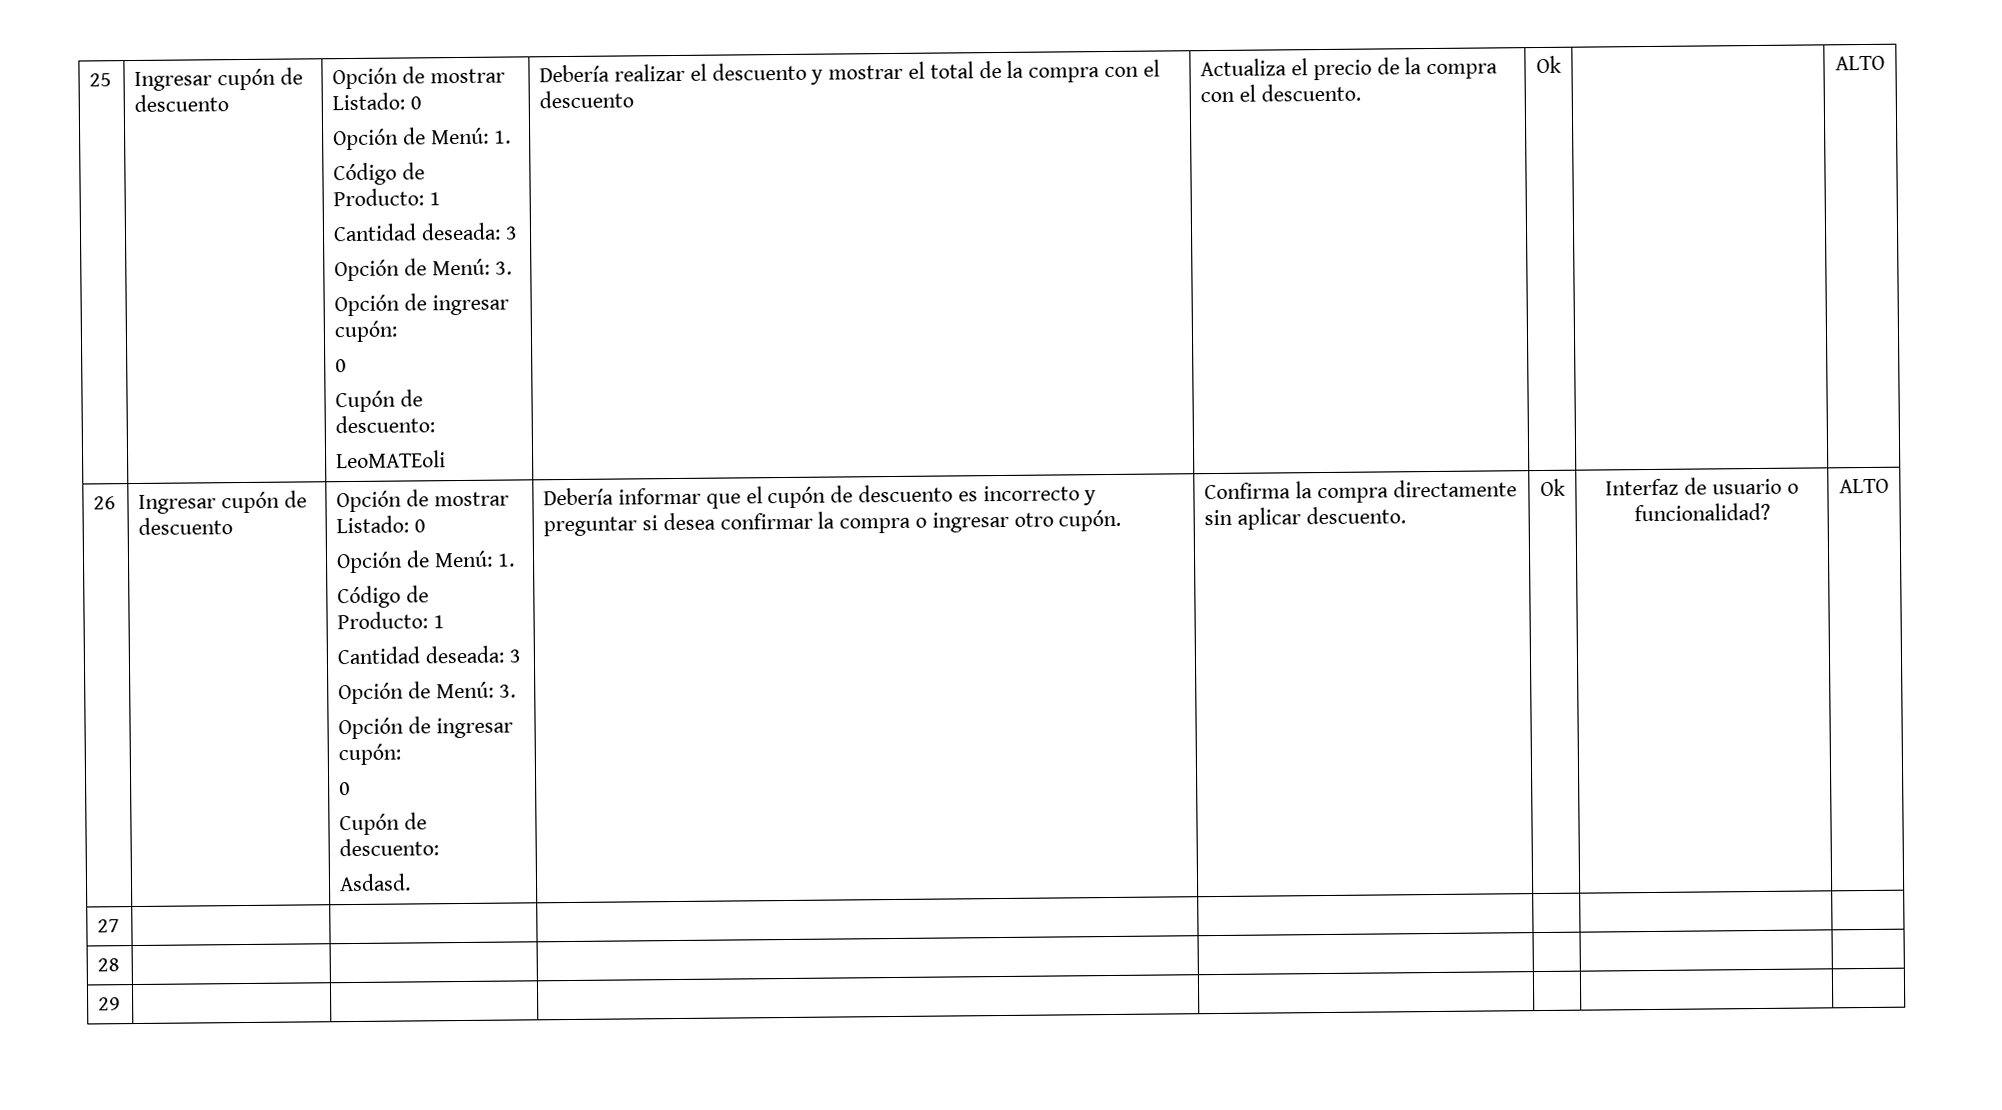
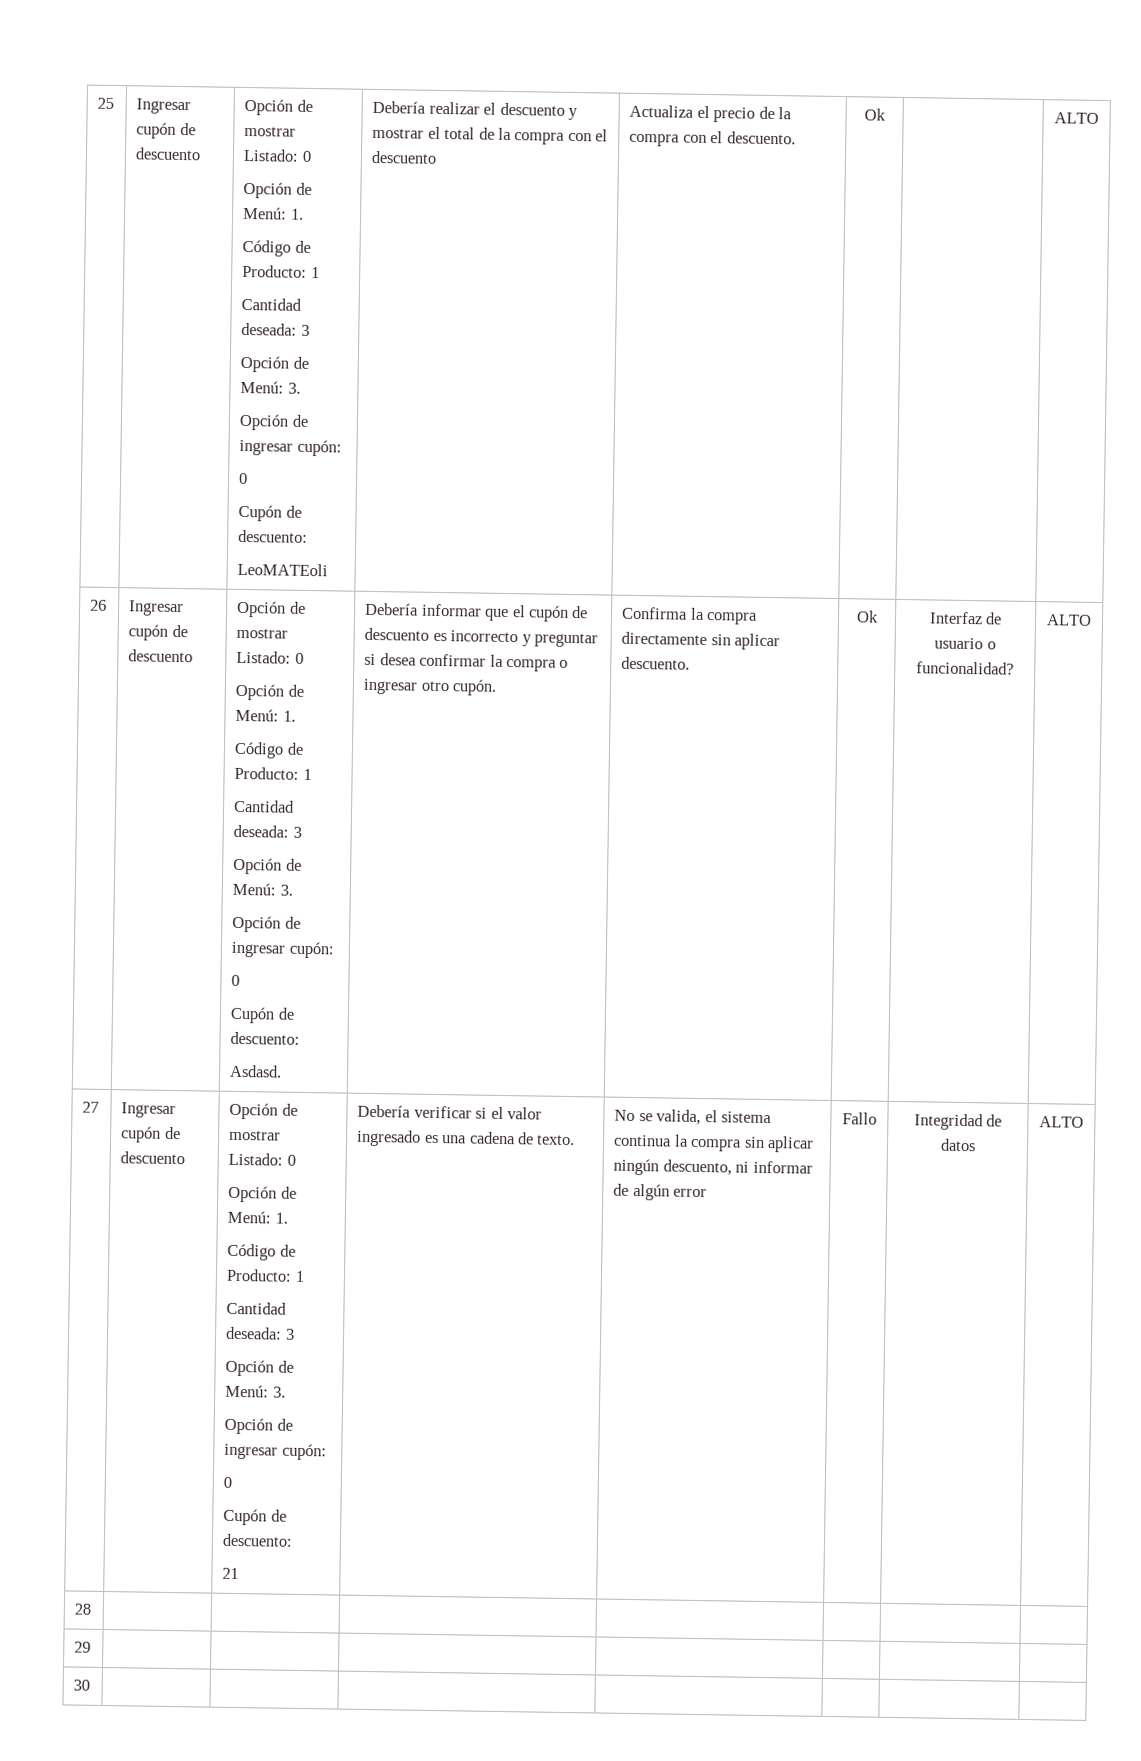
- 27
+ 27 | Ingresar cupón de descuento | Opción de mostrar Listado: 0
+ Opción de Menú: 1.
+ Código de Producto: 1
+ Cantidad deseada: 3
+ Opción de Menú: 3.
+ Opción de ingresar cupón:
+ 0
+ Cupón de descuento:
+ 21 | Debería verificar si el valor ingresado es una cadena de texto. | No se valida, el sistema continua la compra sin aplicar ningún descuento, ni informar de algún error | Fallo | Integridad de datos | ALTO
+ 30 | | | | | | |

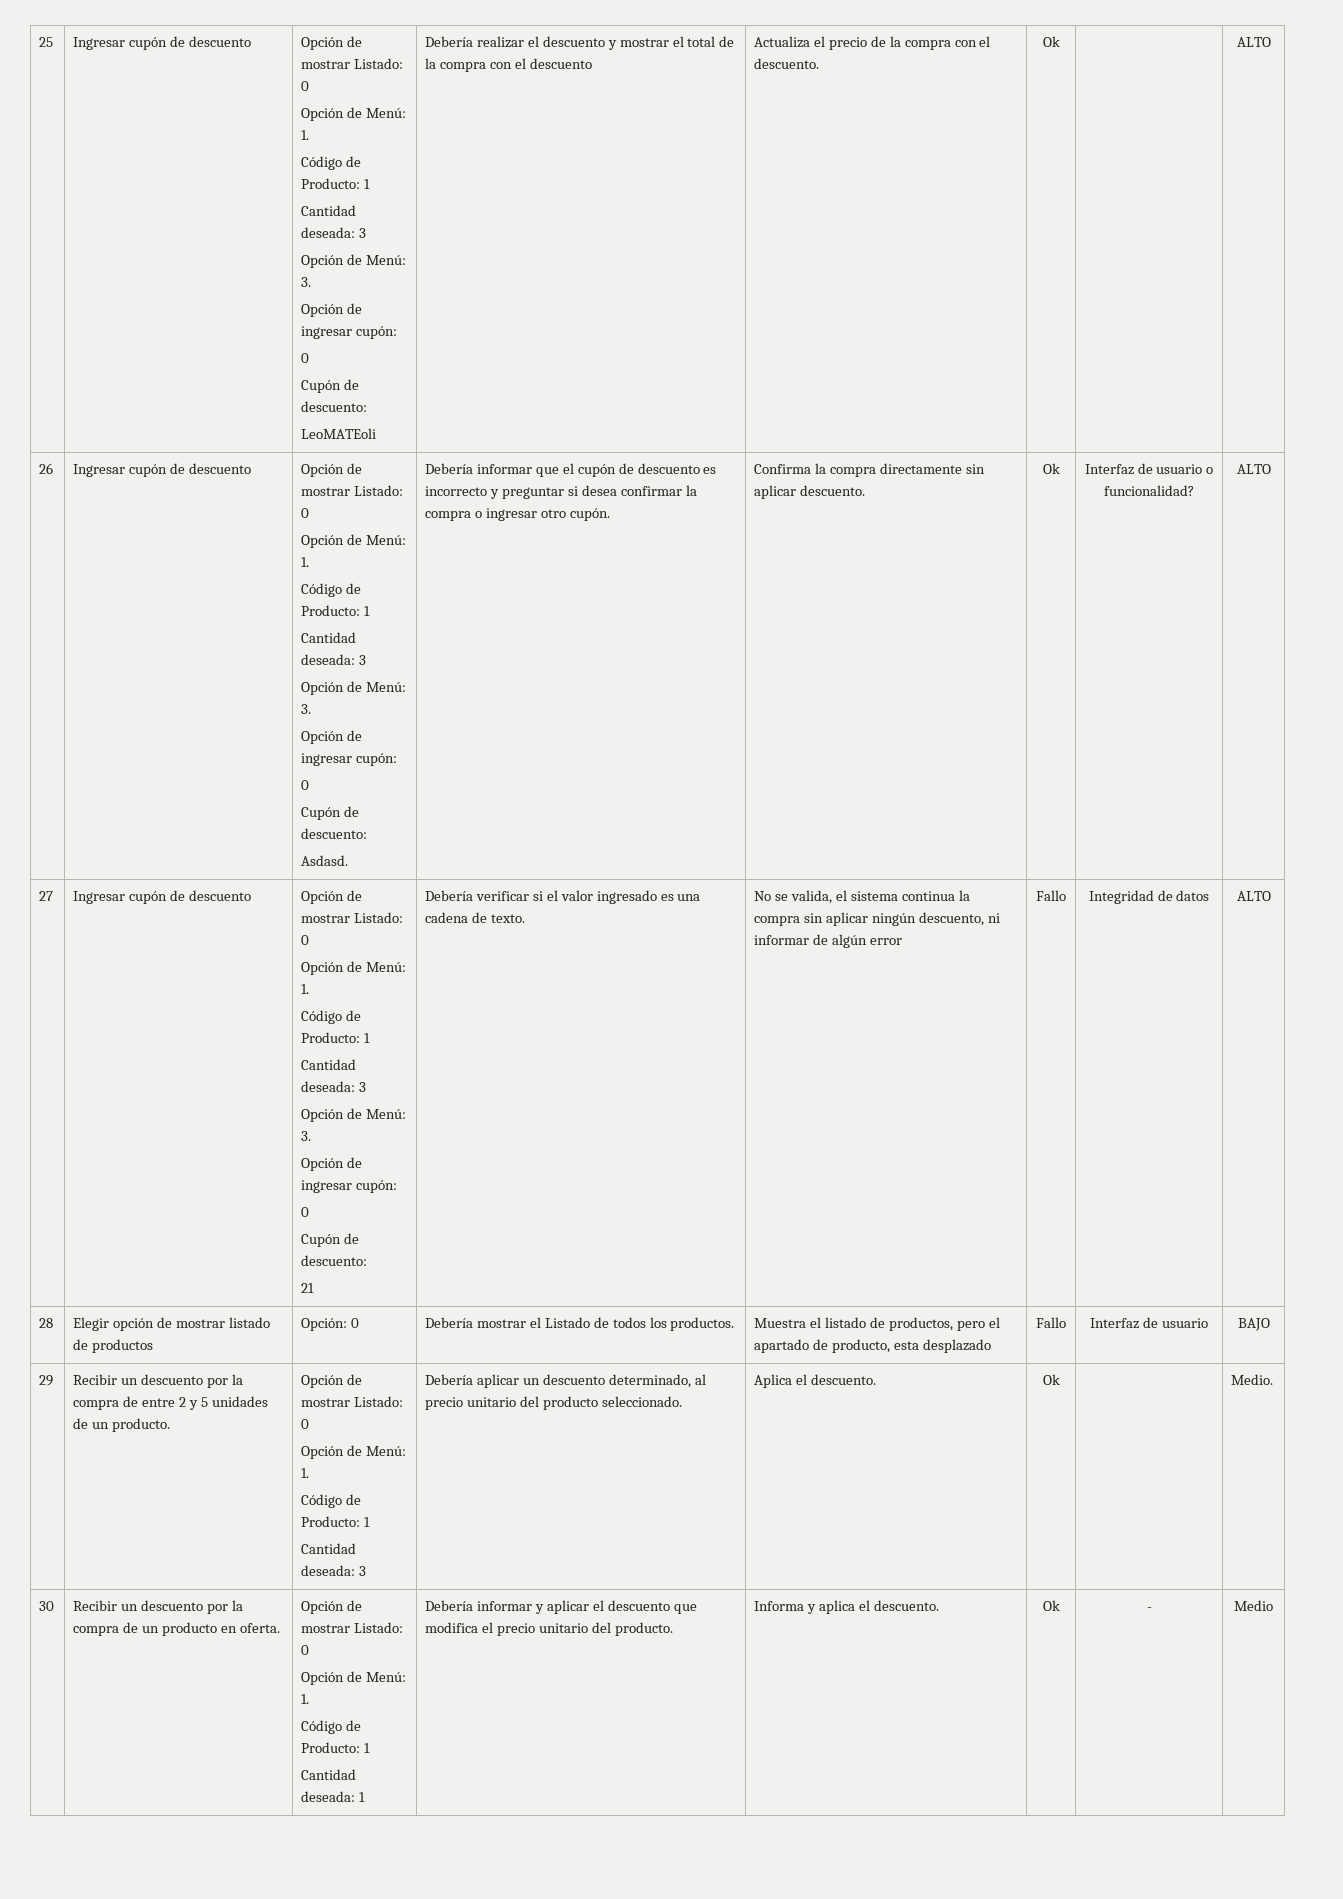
- 28 | | | | | | |
- 29 | | | | | | |
- 30 | | | | | | |
+ 28 | Elegir opción de mostrar listado de productos | Opción: 0 | Debería mostrar el Listado de todos los productos. | Muestra el listado de productos, pero el apartado de producto, esta desplazado | Fallo | Interfaz de usuario | BAJO
+ 29 | Recibir un descuento por la compra de entre 2 y 5 unidades de un producto. | Opción de mostrar Listado: 0
+ Opción de Menú: 1.
+ Código de Producto: 1
+ Cantidad deseada: 3 | Debería aplicar un descuento determinado, al precio unitario del producto seleccionado. | Aplica el descuento. | Ok | | Medio.
+ 30 | Recibir un descuento por la compra de un producto en oferta. | Opción de mostrar Listado: 0
+ Opción de Menú: 1.
+ Código de Producto: 1
+ Cantidad deseada: 1 | Debería informar y aplicar el descuento que modifica el precio unitario del producto. | Informa y aplica el descuento. | Ok | - | Medio

